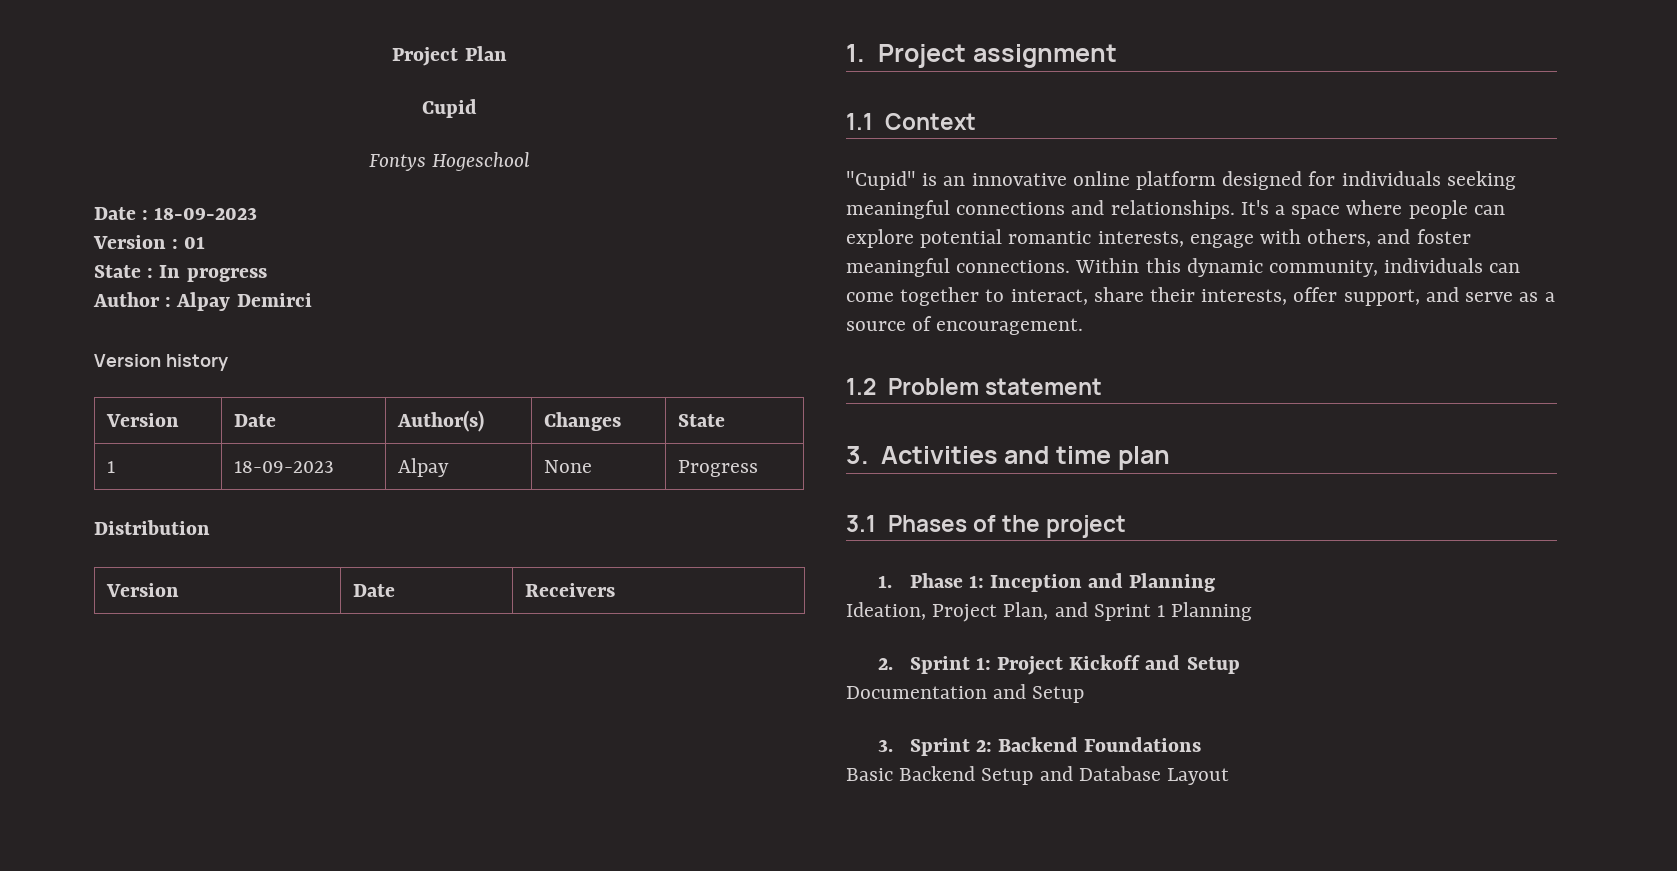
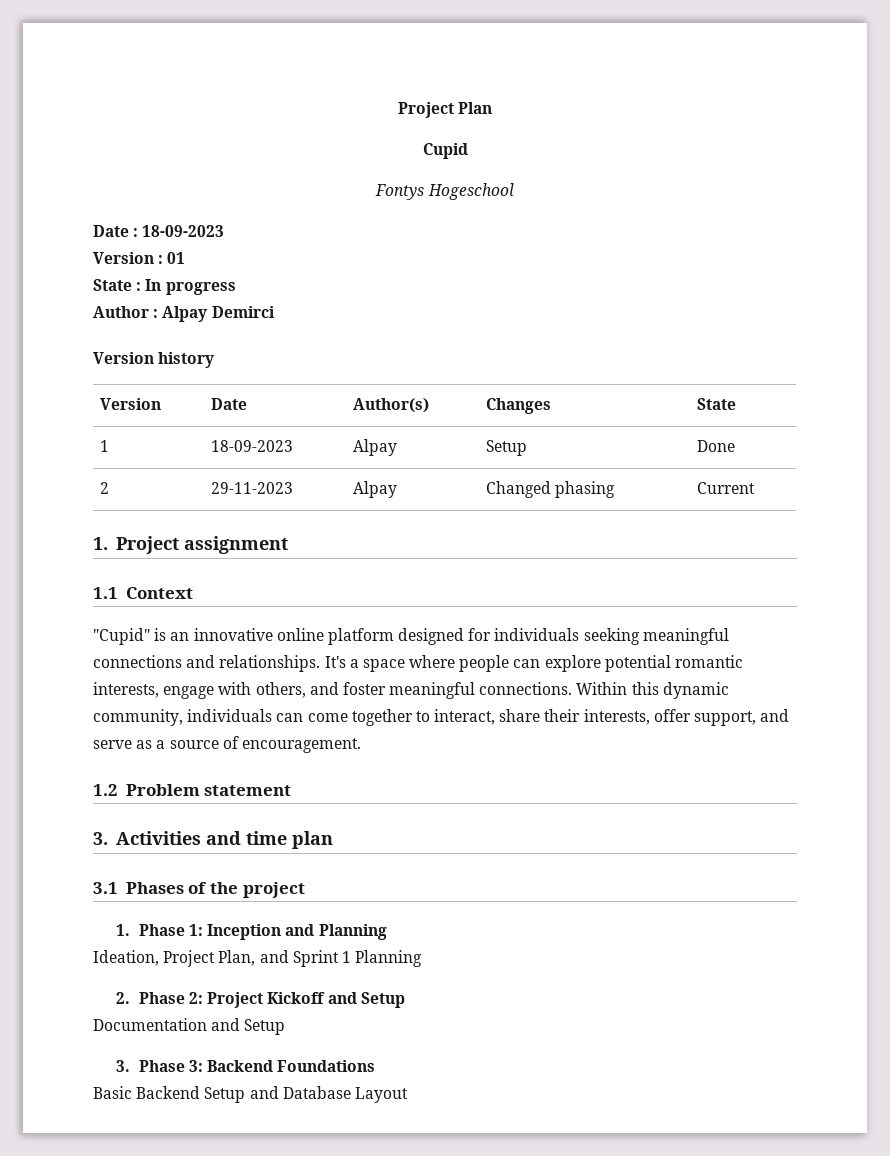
- 1 | 18-09-2023 | Alpay | None | Progress
- Distribution
- Version | Date | Receivers
+ 1 | 18-09-2023 | Alpay | Setup | Done
+ 2 | 29-11-2023 | Alpay | Changed phasing | Current
- 2. Sprint 1: Project Kickoff and Setup
+ 2. Phase 2: Project Kickoff and Setup
- 3. Sprint 2: Backend Foundations
+ 3. Phase 3: Backend Foundations

